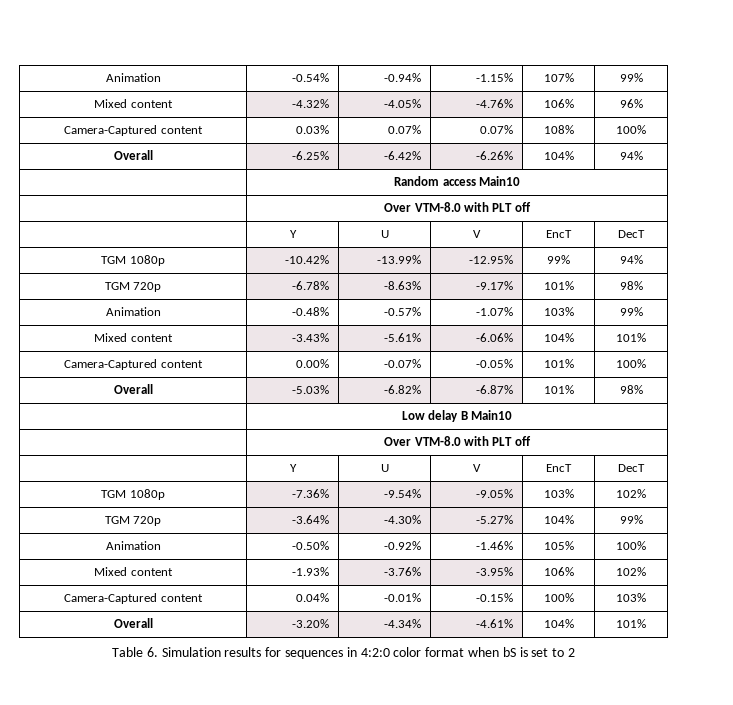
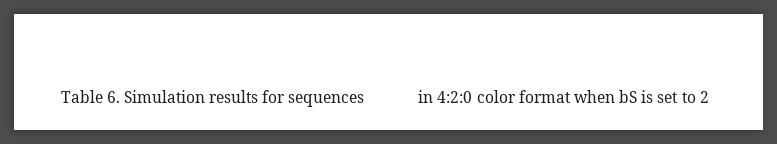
- Animation | -0.54% | -0.94% | -1.15% | 107% | 99%
- Mixed content | -4.32% | -4.05% | -4.76% | 106% | 96%
- Camera-Captured content | 0.03% | 0.07% | 0.07% | 108% | 100%
- Overall | -6.25% | -6.42% | -6.26% | 104% | 94%
- | Random access Main10
- | Over VTM-8.0 with PLT off
- | Y | U | V | EncT | DecT
- TGM 1080p | -10.42% | -13.99% | -12.95% | 99% | 94%
- TGM 720p | -6.78% | -8.63% | -9.17% | 101% | 98%
- Animation | -0.48% | -0.57% | -1.07% | 103% | 99%
- Mixed content | -3.43% | -5.61% | -6.06% | 104% | 101%
- Camera-Captured content | 0.00% | -0.07% | -0.05% | 101% | 100%
- Overall | -5.03% | -6.82% | -6.87% | 101% | 98%
- | Low delay B Main10
- | Over VTM-8.0 with PLT off
- | Y | U | V | EncT | DecT
- TGM 1080p | -7.36% | -9.54% | -9.05% | 103% | 102%
- TGM 720p | -3.64% | -4.30% | -5.27% | 104% | 99%
- Animation | -0.50% | -0.92% | -1.46% | 105% | 100%
- Mixed content | -1.93% | -3.76% | -3.95% | 106% | 102%
- Camera-Captured content | 0.04% | -0.01% | -0.15% | 100% | 103%
- Overall | -3.20% | -4.34% | -4.61% | 104% | 101%

